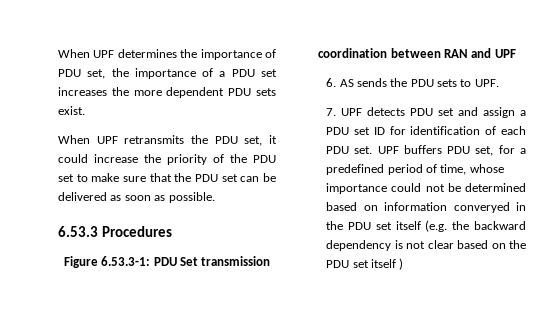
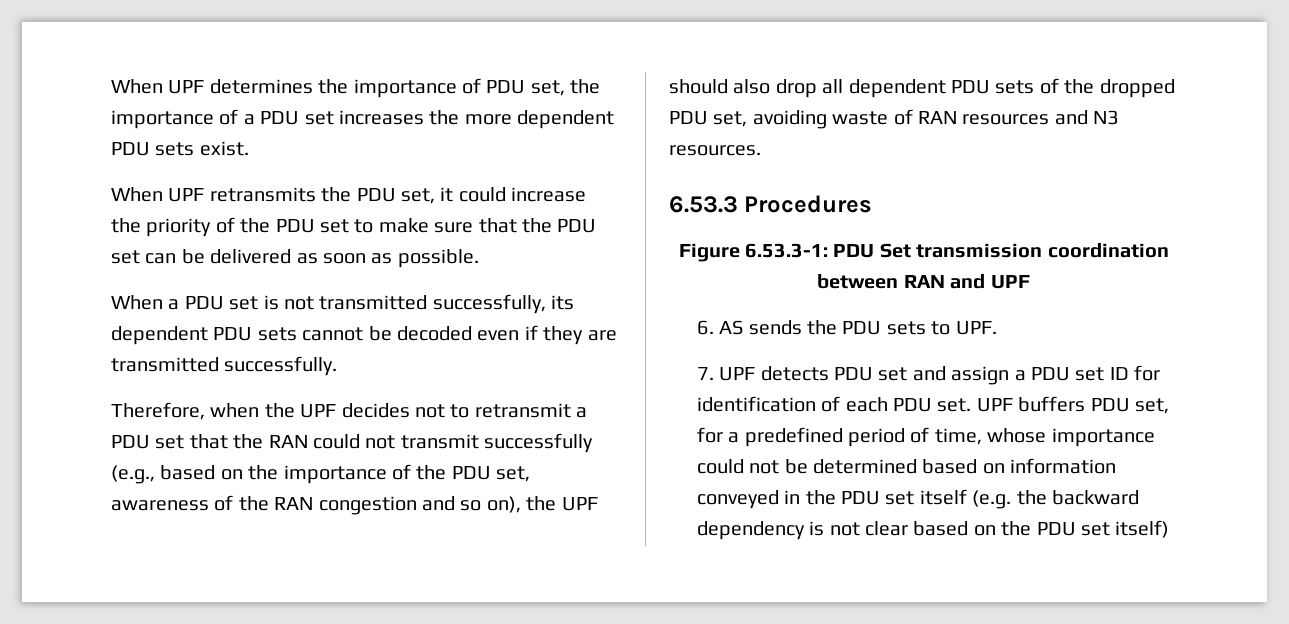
+ When a PDU set is not transmitted successfully, its dependent PDU sets cannot be decoded even if they are transmitted successfully.
+ Therefore, when the UPF decides not to retransmit a PDU set that the RAN could not transmit successfully (e.g., based on the importance of the PDU set, awareness of the RAN congestion and so on), the UPF should also drop all dependent PDU sets of the dropped PDU set, avoiding waste of RAN resources and N3 resources.
- UPF buffers PDU set, for a predefined period of time, whose importance could not be determined based on information converyed in the PDU set itself (e.g. the backward dependency is not clear based on the PDU set itself )
+ UPF buffers PDU set, for a predefined period of time, whose importance could not be determined based on information conveyed in the PDU set itself (e.g. the backward dependency is not clear based on the PDU set itself)

